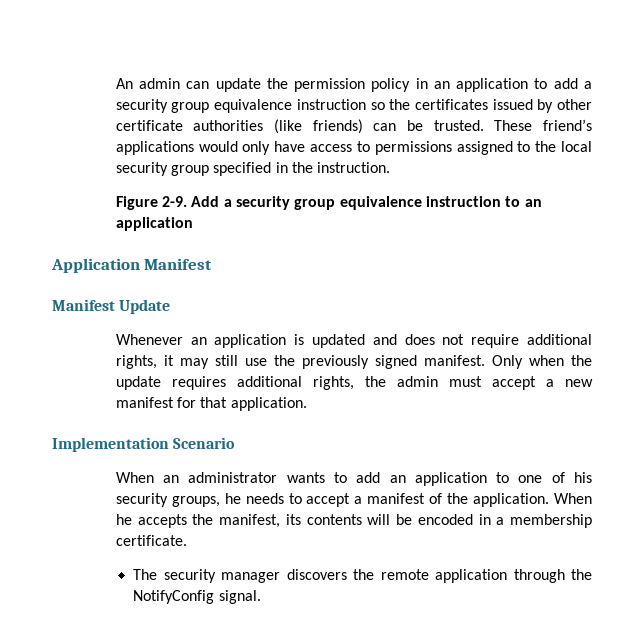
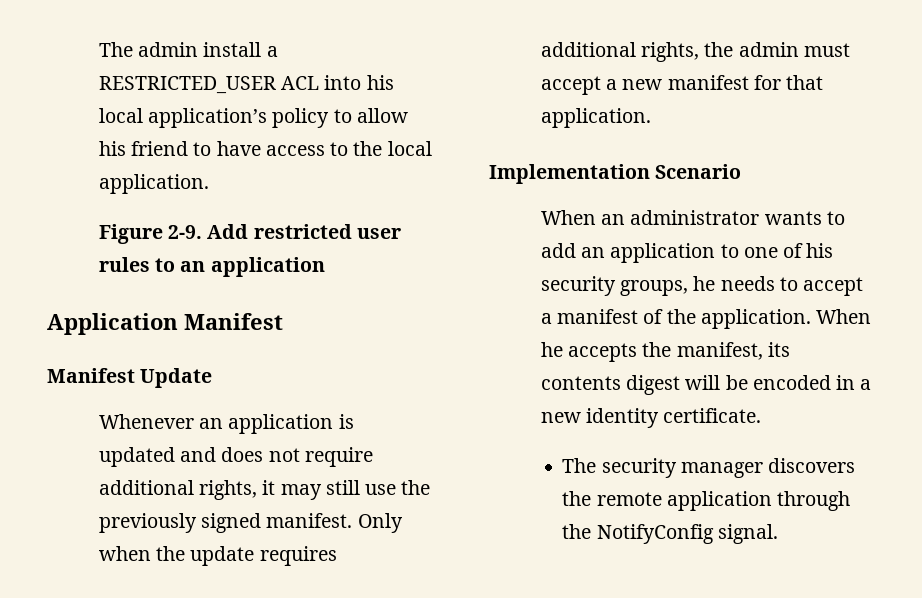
- An admin can update the permission policy in an application to add a security group equivalence instruction so the certificates issued by other certificate authorities (like friends) can be trusted. These friend’s applications would only have access to permissions assigned to the local security group specified in the instruction.
- Figure 2-9. Add a security group equivalence instruction to an application
+ The admin install a RESTRICTED_USER ACL into his local application’s policy to allow his friend to have access to the local application.
+ Figure 2-9. Add restricted user rules to an application
- When he accepts the manifest, its contents will be encoded in a membership certificate.
+ When he accepts the manifest, its contents digest will be encoded in a new identity certificate.

